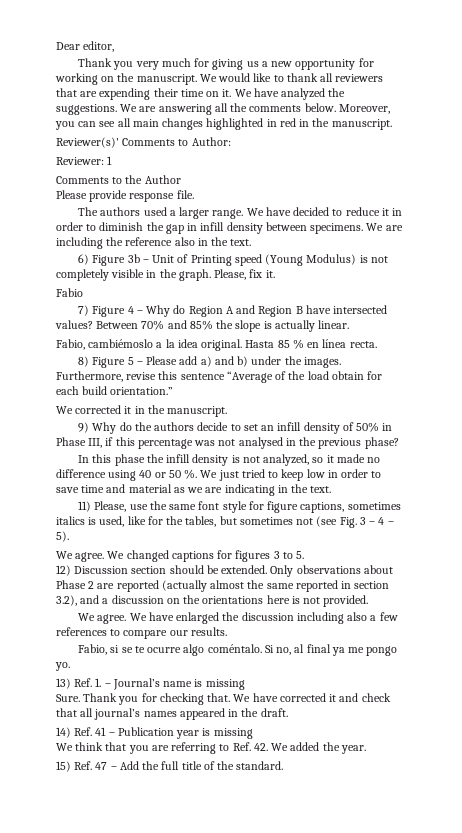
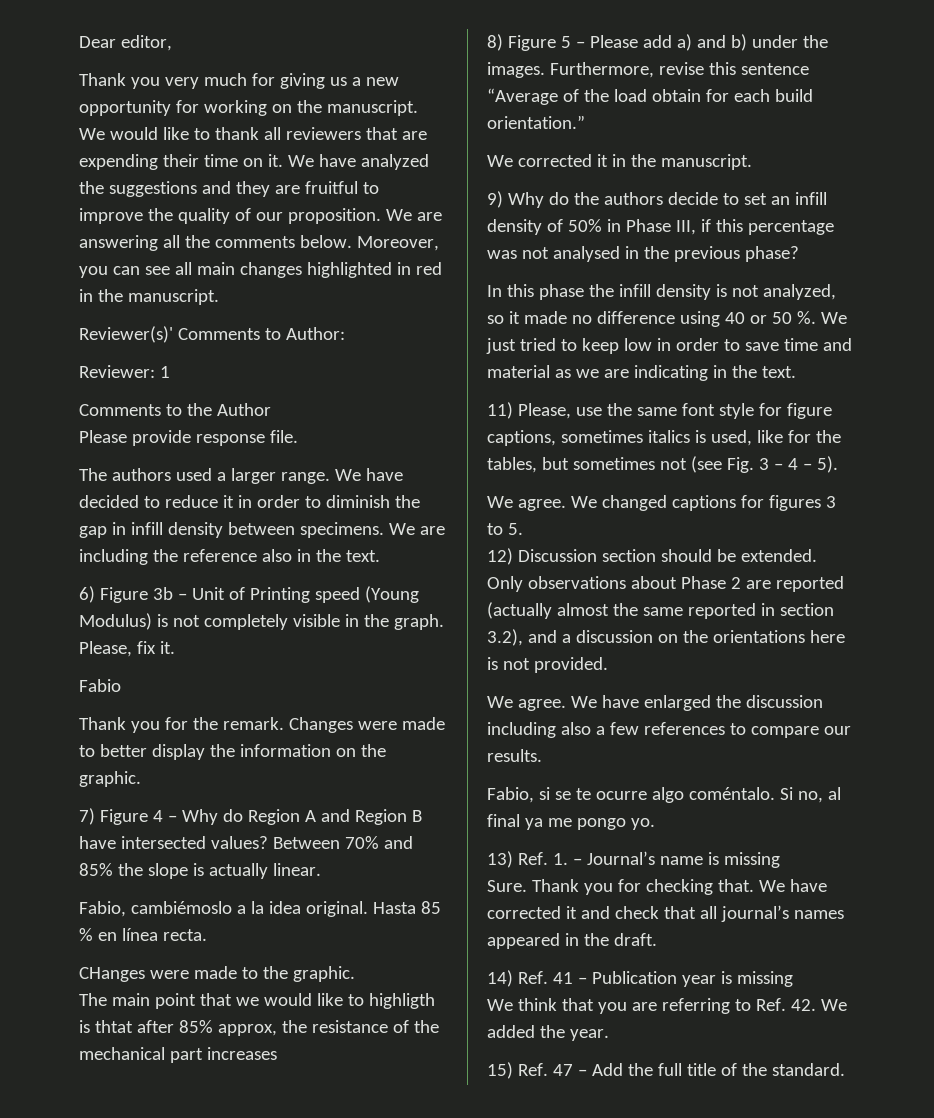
- We have analyzed the suggestions.
+ We have analyzed the suggestions and they are fruitful to improve the quality of our proposition.
+ Thank you for the remark. Changes were made to better display the information on the graphic.
+ CHanges were made to the graphic.
+ The main point that we would like to highligth is thtat after 85% approx, the resistance of the mechanical part increases

